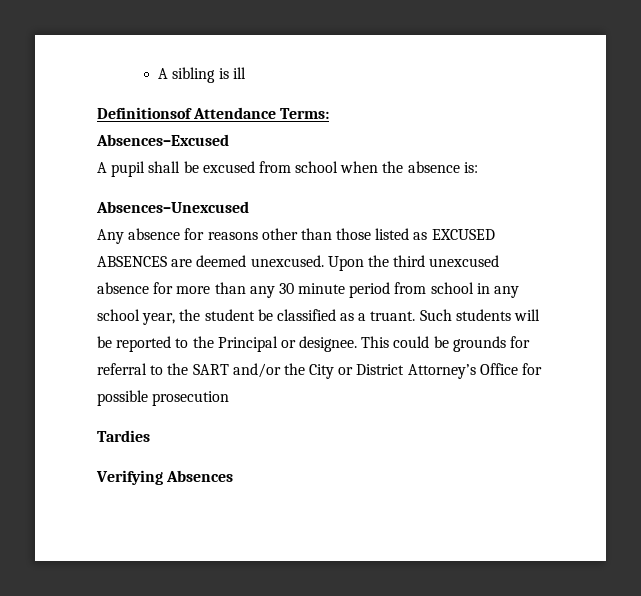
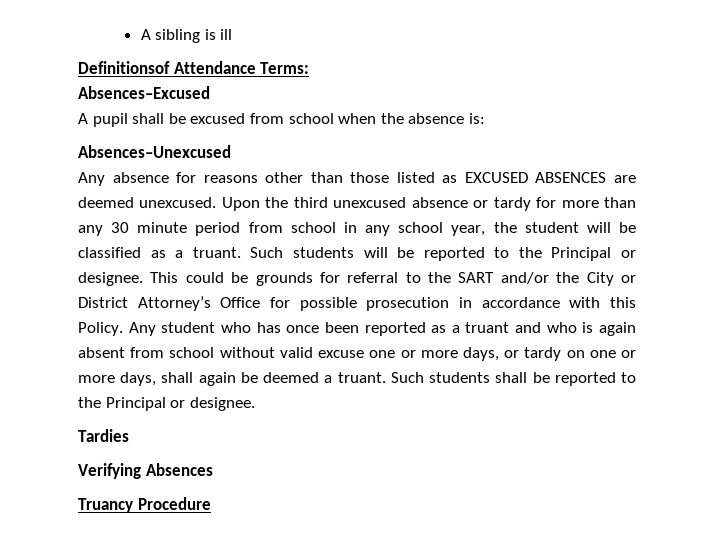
- Upon the third unexcused absence for more than any 30 minute period from school in any school year, the student be classified as a truant.
+ Upon the third unexcused absence or tardy for more than any 30 minute period from school in any school year, the student will be classified as a truant.
- This could be grounds for referral to the SART and/or the City or District Attorney’s Office for possible prosecution
+ This could be grounds for referral to the SART and/or the City or District Attorney’s Office for possible prosecution in accordance with this Policy. Any student who has once been reported as a truant and who is again absent from school without valid excuse one or more days, or tardy on one or more days, shall again be deemed a truant. Such students shall be reported to the Principal or designee.
+ Truancy Procedure

